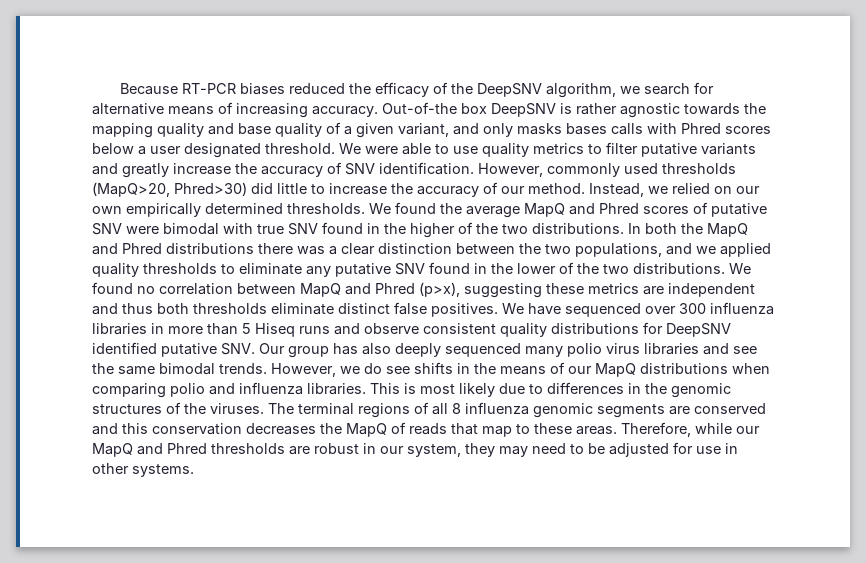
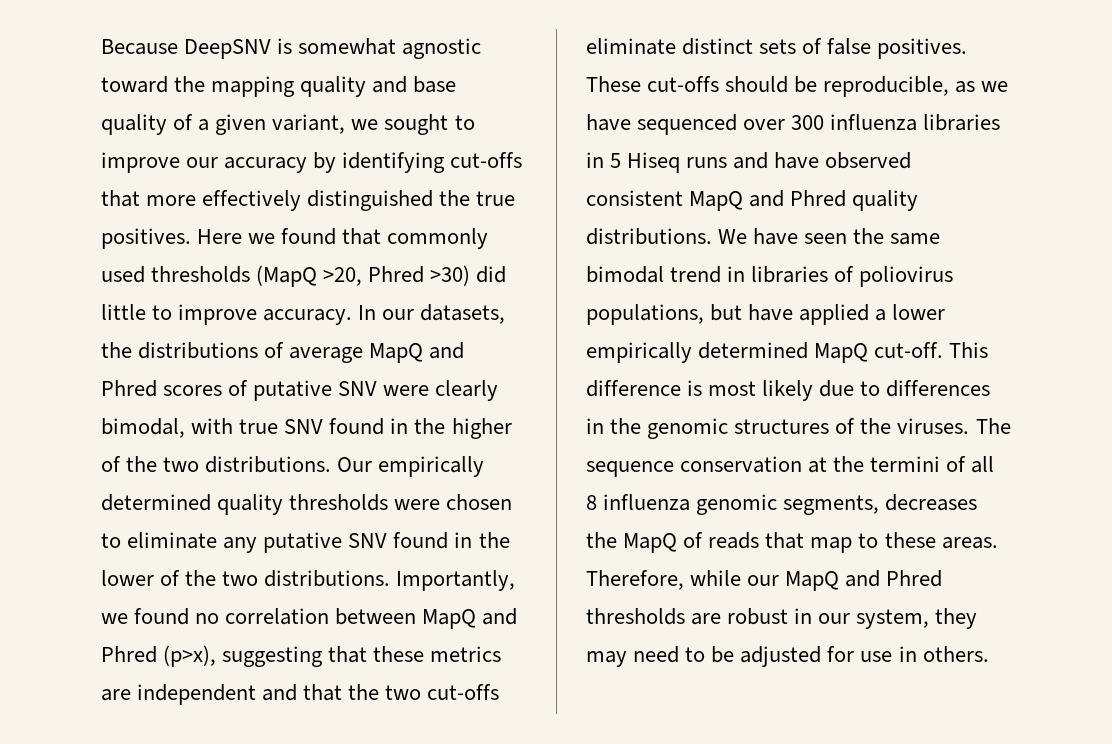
- Because RT-PCR biases reduced the efficacy of the DeepSNV algorithm, we search for alternative means of increasing accuracy. Out-of-the box DeepSNV is rather agnostic towards the mapping quality and base quality of a given variant, and only masks bases calls with Phred scores below a user designated threshold. We were able to use quality metrics to filter putative variants and greatly increase the accuracy of SNV identification. However, commonly used thresholds (MapQ>20, Phred>30) did little to increase the accuracy of our method. Instead, we relied on our own empirically determined thresholds. We found the average MapQ and Phred scores of putative SNV were bimodal with true SNV found in the higher of the two distributions.
+ Because DeepSNV is somewhat agnostic toward the mapping quality and base quality of a given variant, we sought to improve our accuracy by identifying cut-offs that more effectively distinguished the true positives. Here we found that commonly used thresholds (MapQ >20, Phred >30) did little to improve accuracy. In our datasets, the distributions of average MapQ and Phred scores of putative SNV were clearly bimodal, with true SNV found in the higher of the two distributions.
- In both the MapQ and Phred distributions there was a clear distinction between the two populations, and we applied quality thresholds to eliminate any putative SNV found in the lower of the two distributions.
+ Our empirically determined quality thresholds were chosen to eliminate any putative SNV found in the lower of the two distributions.
- We found no correlation between MapQ and Phred (p>x), suggesting these metrics are independent and thus both thresholds eliminate distinct false positives. We have sequenced over 300 influenza libraries in more than 5 Hiseq runs and observe consistent quality distributions for DeepSNV identified putative SNV. Our group has also deeply sequenced many polio virus libraries and see the same bimodal trends. However, we do see shifts in the means of our MapQ distributions when comparing polio and influenza libraries. This is most likely due to differences in the genomic structures of the viruses.
+ Importantly, we found no correlation between MapQ and Phred (p>x), suggesting that these metrics are independent and that the two cut-offs eliminate distinct sets of false positives. These cut-offs should be reproducible, as we have sequenced over 300 influenza libraries in 5 Hiseq runs and have observed consistent MapQ and Phred quality distributions. We have seen the same bimodal trend in libraries of poliovirus populations, but have applied a lower empirically determined MapQ cut-off. This difference is most likely due to differences in the genomic structures of the viruses.
- The terminal regions of all 8 influenza genomic segments are conserved and this conservation decreases the MapQ of reads that map to these areas.
+ The sequence conservation at the termini of all 8 influenza genomic segments, decreases the MapQ of reads that map to these areas.
- Therefore, while our MapQ and Phred thresholds are robust in our system, they may need to be adjusted for use in other systems.
+ Therefore, while our MapQ and Phred thresholds are robust in our system, they may need to be adjusted for use in others.

